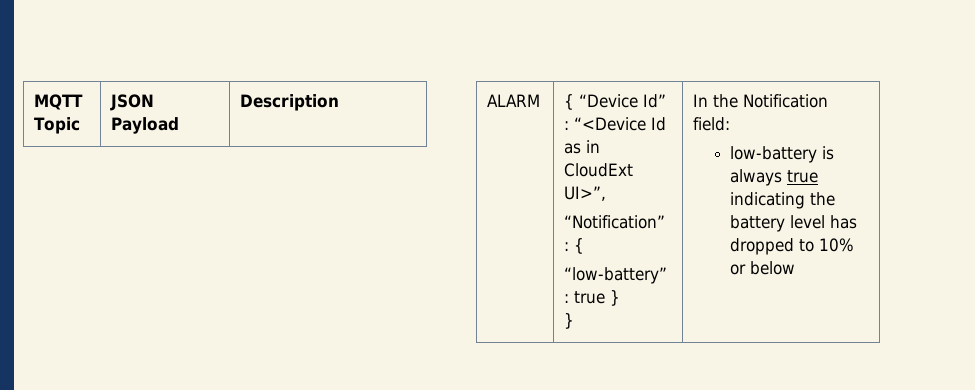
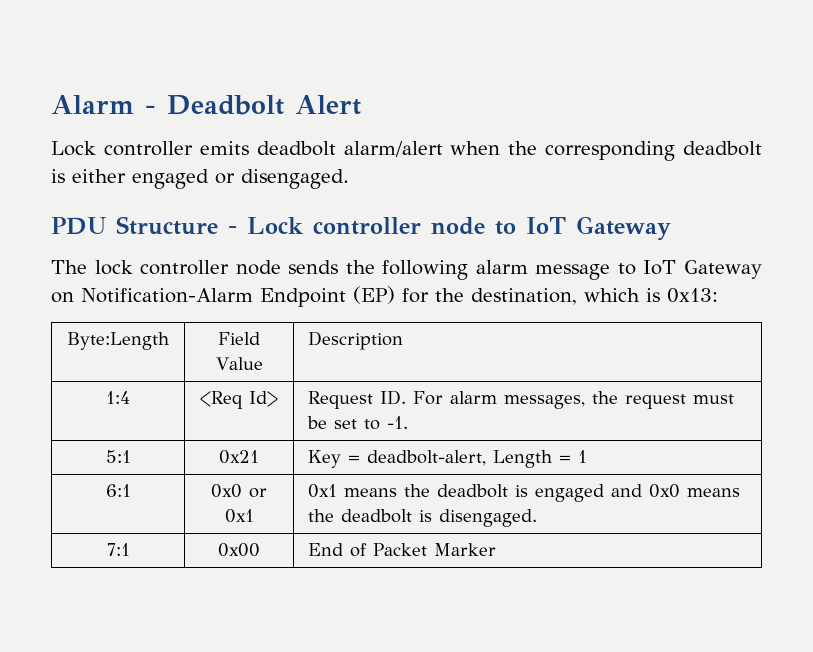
- MQTT Topic | JSON Payload | Description
- ALARM | { “Device Id” : “<Device Id as in CloudExt UI>”,
- “Notification” : {
- “low-battery” : true }
- } | In the Notification field:
- low-battery is always true indicating the battery level has dropped to 10% or below
+ Alarm - Deadbolt Alert
+ Lock controller emits deadbolt alarm/alert when the corresponding deadbolt is either engaged or disengaged.
+ PDU Structure - Lock controller node to IoT Gateway
+ The lock controller node sends the following alarm message to IoT Gateway on Notification-Alarm Endpoint (EP) for the destination, which is 0x13:
+ Byte:Length | Field Value | Description
+ 1:4 | <Req Id> | Request ID. For alarm messages, the request must be set to -1.
+ 5:1 | 0x21 | Key = deadbolt-alert, Length = 1
+ 6:1 | 0x0 or 0x1 | 0x1 means the deadbolt is engaged and 0x0 means the deadbolt is disengaged.
+ 7:1 | 0x00 | End of Packet Marker

